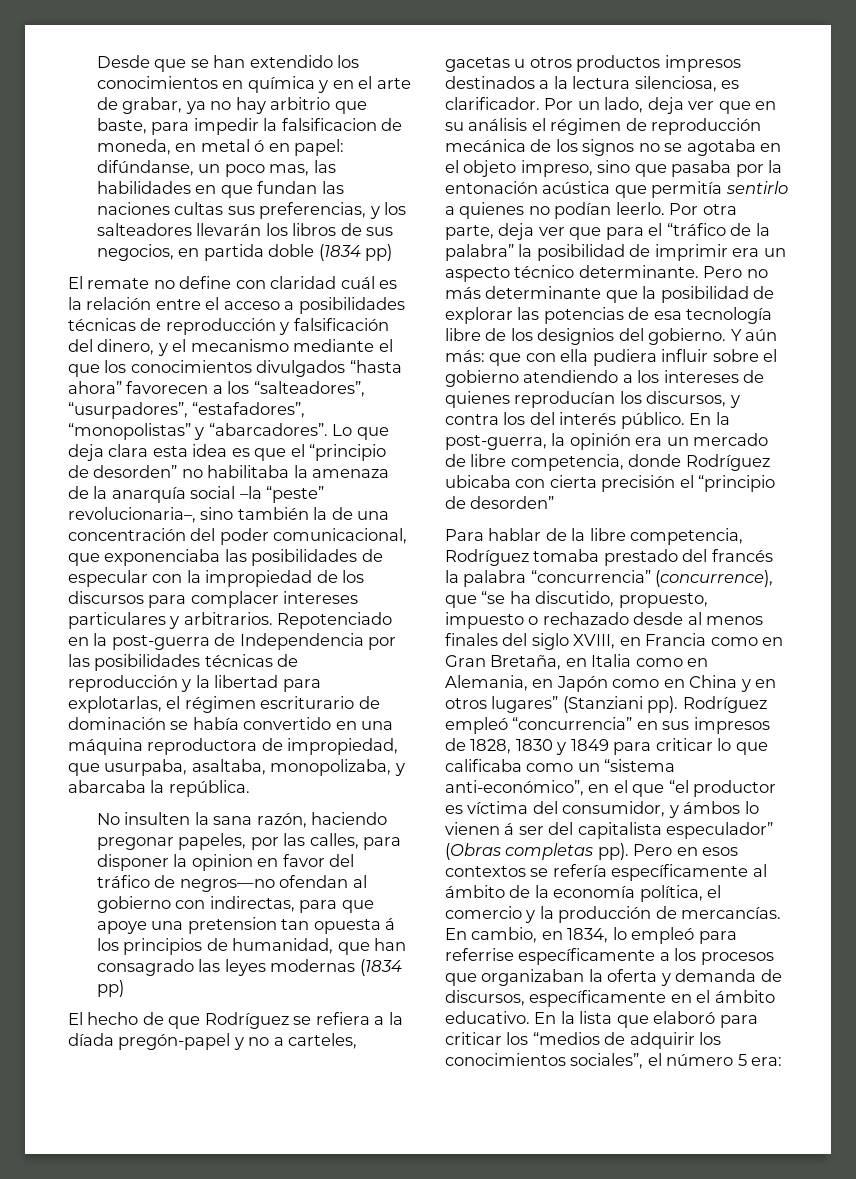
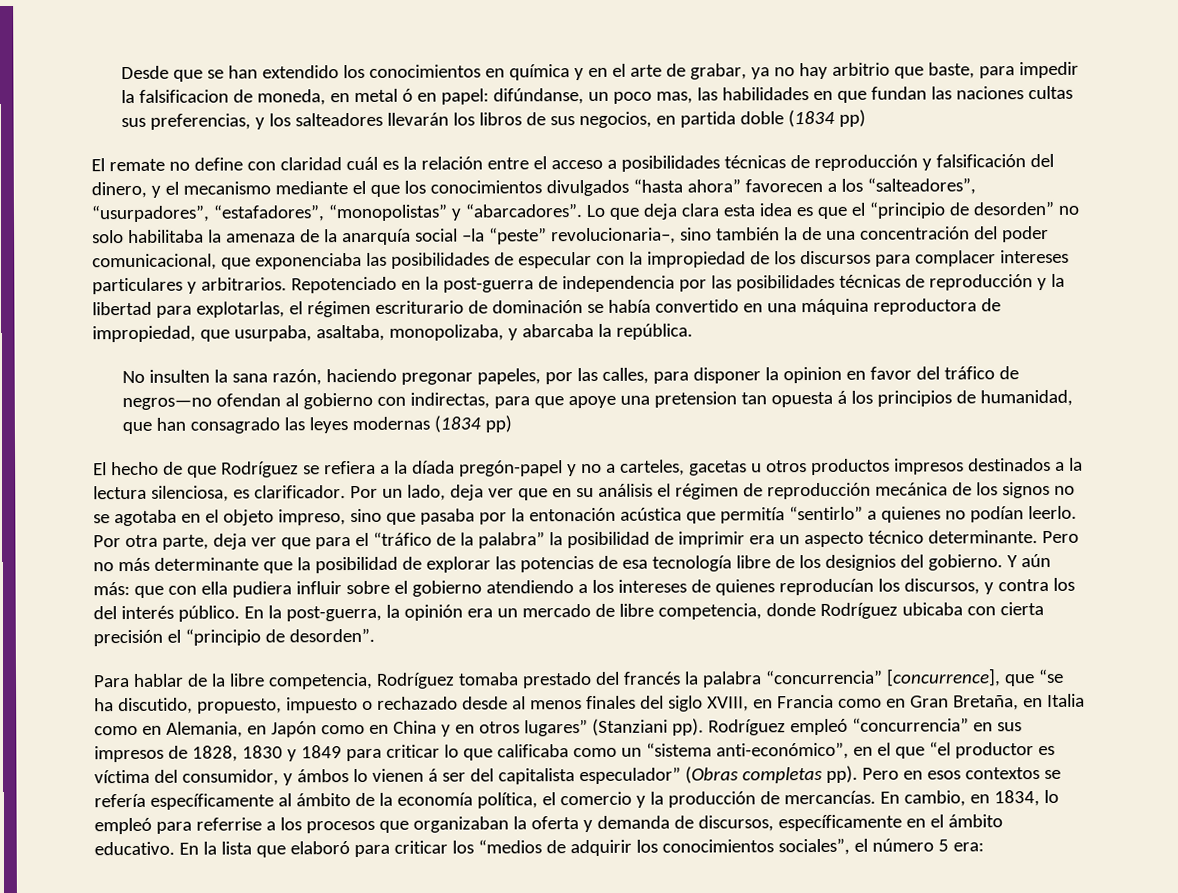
- Lo que deja clara esta idea es que el “principio de desorden” no habilitaba la amenaza de la anarquía social –la “peste” revolucionaria–, sino también la de una concentración del poder comunicacional, que exponenciaba las posibilidades de especular con la impropiedad de los discursos para complacer intereses particulares y arbitrarios.
+ Lo que deja clara esta idea es que el “principio de desorden” no solo habilitaba la amenaza de la anarquía social –la “peste” revolucionaria–, sino también la de una concentración del poder comunicacional, que exponenciaba las posibilidades de especular con la impropiedad de los discursos para complacer intereses particulares y arbitrarios.
- Repotenciado en la post-guerra de Independencia por las posibilidades técnicas de reproducción y la libertad para explotarlas, el régimen escriturario de dominación se había convertido en una máquina reproductora de impropiedad, que usurpaba, asaltaba, monopolizaba, y abarcaba la república.
+ Repotenciado en la post-guerra de independencia por las posibilidades técnicas de reproducción y la libertad para explotarlas, el régimen escriturario de dominación se había convertido en una máquina reproductora de impropiedad, que usurpaba, asaltaba, monopolizaba, y abarcaba la república.
- Por un lado, deja ver que en su análisis el régimen de reproducción mecánica de los signos no se agotaba en el objeto impreso, sino que pasaba por la entonación acústica que permitía sentirlo a quienes no podían leerlo.
+ Por un lado, deja ver que en su análisis el régimen de reproducción mecánica de los signos no se agotaba en el objeto impreso, sino que pasaba por la entonación acústica que permitía “sentirlo” a quienes no podían leerlo.
- En la post-guerra, la opinión era un mercado de libre competencia, donde Rodríguez ubicaba con cierta precisión el “principio de desorden”
+ En la post-guerra, la opinión era un mercado de libre competencia, donde Rodríguez ubicaba con cierta precisión el “principio de desorden”.
- Para hablar de la libre competencia, Rodríguez tomaba prestado del francés la palabra “concurrencia” (concurrence), que “se ha discutido, propuesto, impuesto o rechazado desde al menos finales del siglo XVIII, en Francia como en Gran Bretaña, en Italia como en Alemania, en Japón como en China y en otros lugares” (Stanziani pp).
+ Para hablar de la libre competencia, Rodríguez tomaba prestado del francés la palabra “concurrencia” [concurrence], que “se ha discutido, propuesto, impuesto o rechazado desde al menos finales del siglo XVIII, en Francia como en Gran Bretaña, en Italia como en Alemania, en Japón como en China y en otros lugares” (Stanziani pp).
- En cambio, en 1834, lo empleó para referrise específicamente a los procesos que organizaban la oferta y demanda de discursos, específicamente en el ámbito educativo.
+ En cambio, en 1834, lo empleó para referrise a los procesos que organizaban la oferta y demanda de discursos, específicamente en el ámbito educativo.

